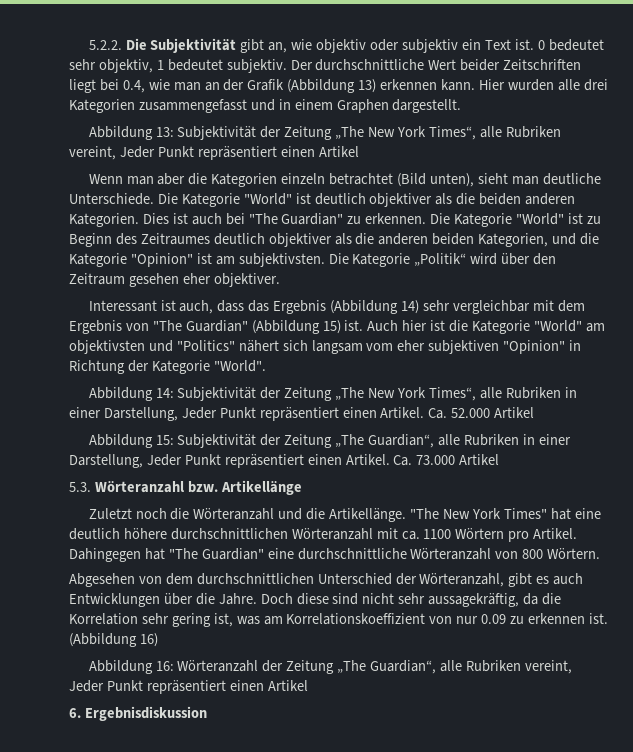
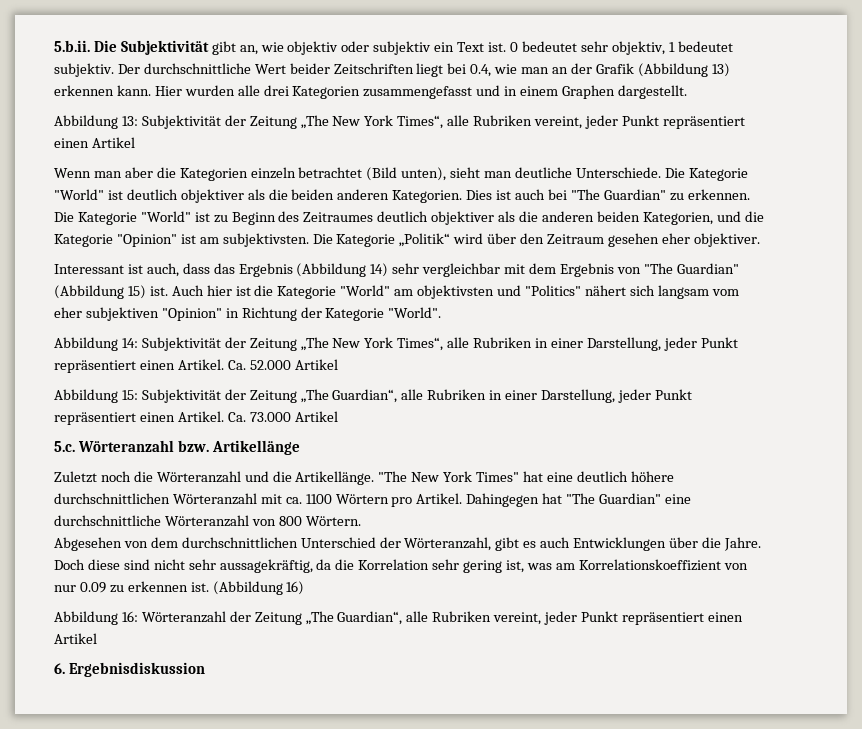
- 5.2.2. Die Subjektivität gibt an, wie objektiv oder subjektiv ein Text ist.
+ 5.b.ii. Die Subjektivität gibt an, wie objektiv oder subjektiv ein Text ist.
- Abbildung 13: Subjektivität der Zeitung „The New York Times“, alle Rubriken vereint, Jeder Punkt repräsentiert einen Artikel
+ Abbildung 13: Subjektivität der Zeitung „The New York Times“, alle Rubriken vereint, jeder Punkt repräsentiert einen Artikel
- Abbildung 14: Subjektivität der Zeitung „The New York Times“, alle Rubriken in einer Darstellung, Jeder Punkt repräsentiert einen Artikel.
+ Abbildung 14: Subjektivität der Zeitung „The New York Times“, alle Rubriken in einer Darstellung, jeder Punkt repräsentiert einen Artikel.
- Abbildung 15: Subjektivität der Zeitung „The Guardian“, alle Rubriken in einer Darstellung, Jeder Punkt repräsentiert einen Artikel.
+ Abbildung 15: Subjektivität der Zeitung „The Guardian“, alle Rubriken in einer Darstellung, jeder Punkt repräsentiert einen Artikel.
- 5.3. Wörteranzahl bzw. Artikellänge
+ 5.c. Wörteranzahl bzw. Artikellänge
- Abbildung 16: Wörteranzahl der Zeitung „The Guardian“, alle Rubriken vereint, Jeder Punkt repräsentiert einen Artikel
+ Abbildung 16: Wörteranzahl der Zeitung „The Guardian“, alle Rubriken vereint, jeder Punkt repräsentiert einen Artikel

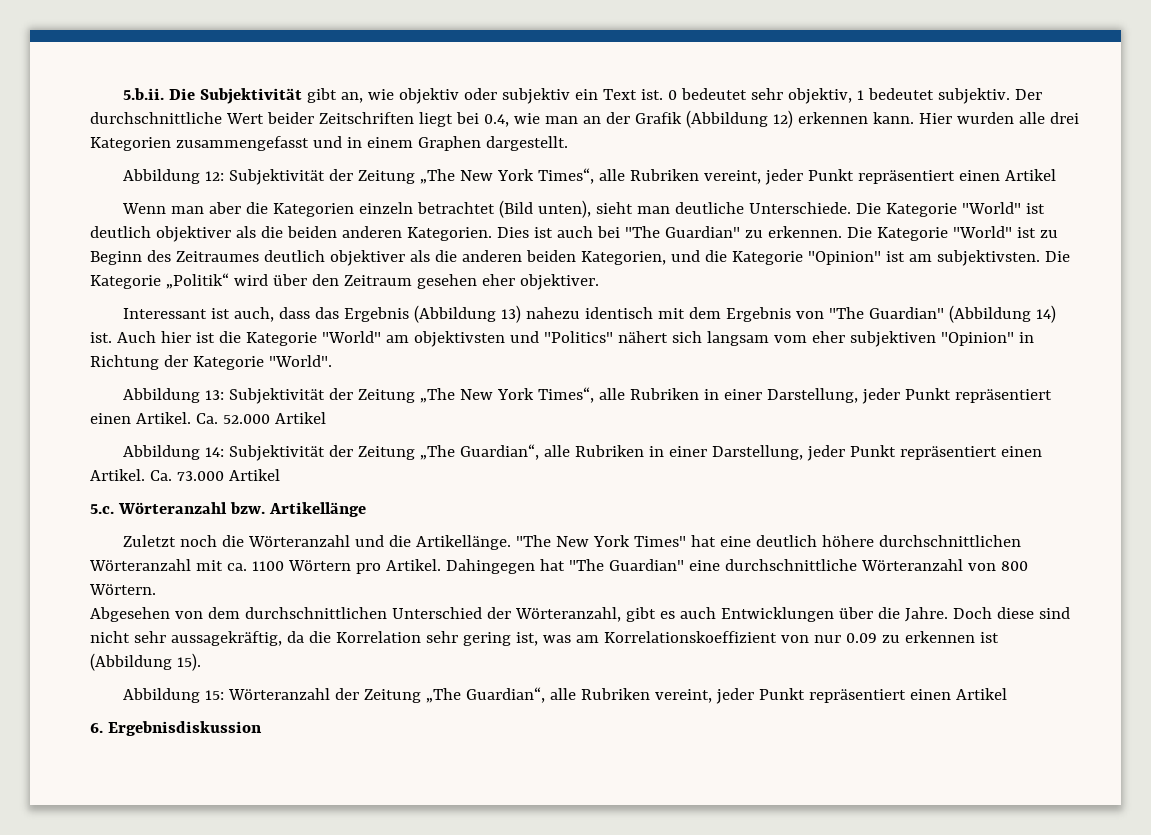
- Der durchschnittliche Wert beider Zeitschriften liegt bei 0.4, wie man an der Grafik (Abbildung 13) erkennen kann.
+ Der durchschnittliche Wert beider Zeitschriften liegt bei 0.4, wie man an der Grafik (Abbildung 12) erkennen kann.
- Abbildung 13: Subjektivität der Zeitung „The New York Times“, alle Rubriken vereint, jeder Punkt repräsentiert einen Artikel
+ Abbildung 12: Subjektivität der Zeitung „The New York Times“, alle Rubriken vereint, jeder Punkt repräsentiert einen Artikel
- Interessant ist auch, dass das Ergebnis (Abbildung 14) sehr vergleichbar mit dem Ergebnis von "The Guardian" (Abbildung 15) ist.
+ Interessant ist auch, dass das Ergebnis (Abbildung 13) nahezu identisch mit dem Ergebnis von "The Guardian" (Abbildung 14) ist.
- Abbildung 14: Subjektivität der Zeitung „The New York Times“, alle Rubriken in einer Darstellung, jeder Punkt repräsentiert einen Artikel.
+ Abbildung 13: Subjektivität der Zeitung „The New York Times“, alle Rubriken in einer Darstellung, jeder Punkt repräsentiert einen Artikel.
- Abbildung 15: Subjektivität der Zeitung „The Guardian“, alle Rubriken in einer Darstellung, jeder Punkt repräsentiert einen Artikel.
+ Abbildung 14: Subjektivität der Zeitung „The Guardian“, alle Rubriken in einer Darstellung, jeder Punkt repräsentiert einen Artikel.
- Doch diese sind nicht sehr aussagekräftig, da die Korrelation sehr gering ist, was am Korrelationskoeffizient von nur 0.09 zu erkennen ist. (Abbildung 16)
- Abbildung 16: Wörteranzahl der Zeitung „The Guardian“, alle Rubriken vereint, jeder Punkt repräsentiert einen Artikel
+ Doch diese sind nicht sehr aussagekräftig, da die Korrelation sehr gering ist, was am Korrelationskoeffizient von nur 0.09 zu erkennen ist (Abbildung 15).
+ Abbildung 15: Wörteranzahl der Zeitung „The Guardian“, alle Rubriken vereint, jeder Punkt repräsentiert einen Artikel

